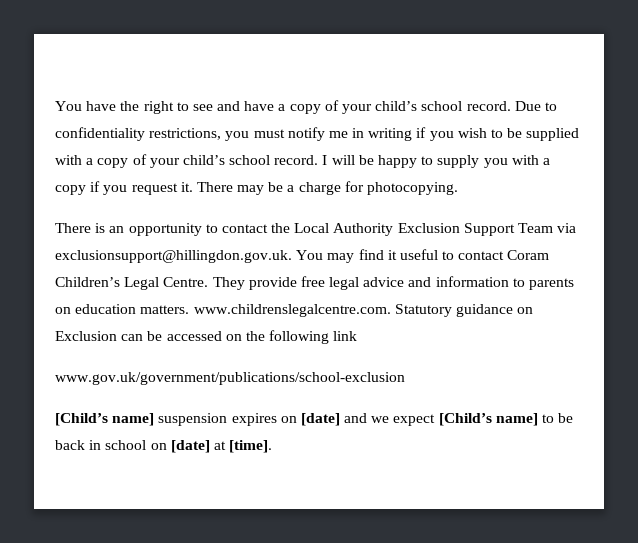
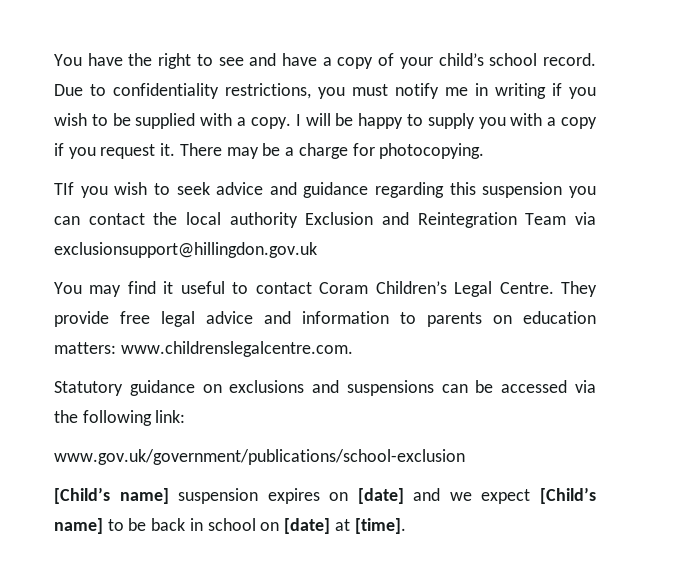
- Due to confidentiality restrictions, you must notify me in writing if you wish to be supplied with a copy of your child’s school record.
+ Due to confidentiality restrictions, you must notify me in writing if you wish to be supplied with a copy.
- There is an opportunity to contact the Local Authority Exclusion Support Team via exclusionsupport@hillingdon.gov.uk. You may find it useful to contact Coram Children’s Legal Centre.
+ TIf you wish to seek advice and guidance regarding this suspension you can contact the local authority Exclusion and Reintegration Team via exclusionsupport@hillingdon.gov.uk
+ You may find it useful to contact Coram Children’s Legal Centre.
- They provide free legal advice and information to parents on education matters. www.childrenslegalcentre.com. Statutory guidance on Exclusion can be accessed on the following link
+ They provide free legal advice and information to parents on education matters: www.childrenslegalcentre.com.
+ Statutory guidance on exclusions and suspensions can be accessed via the following link:

